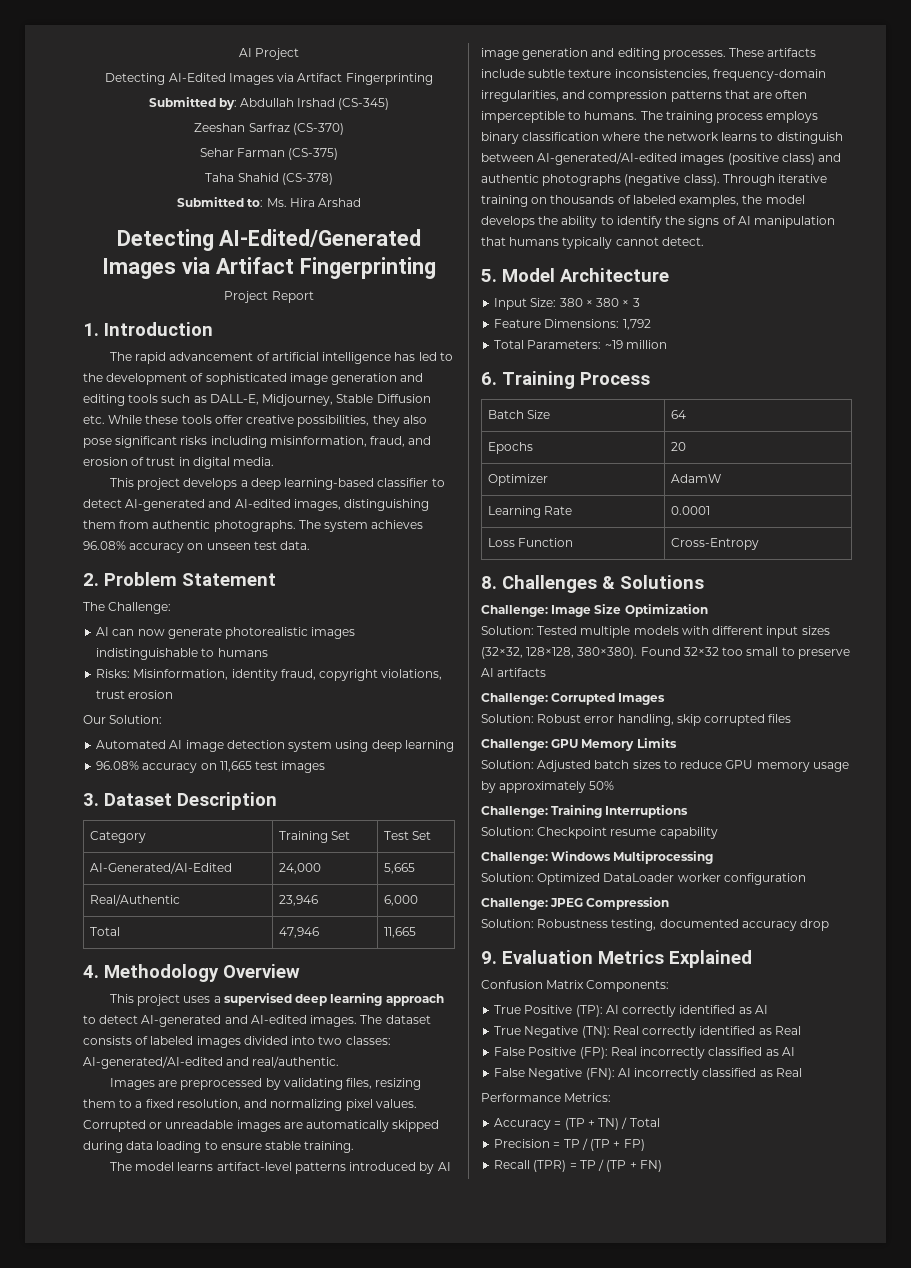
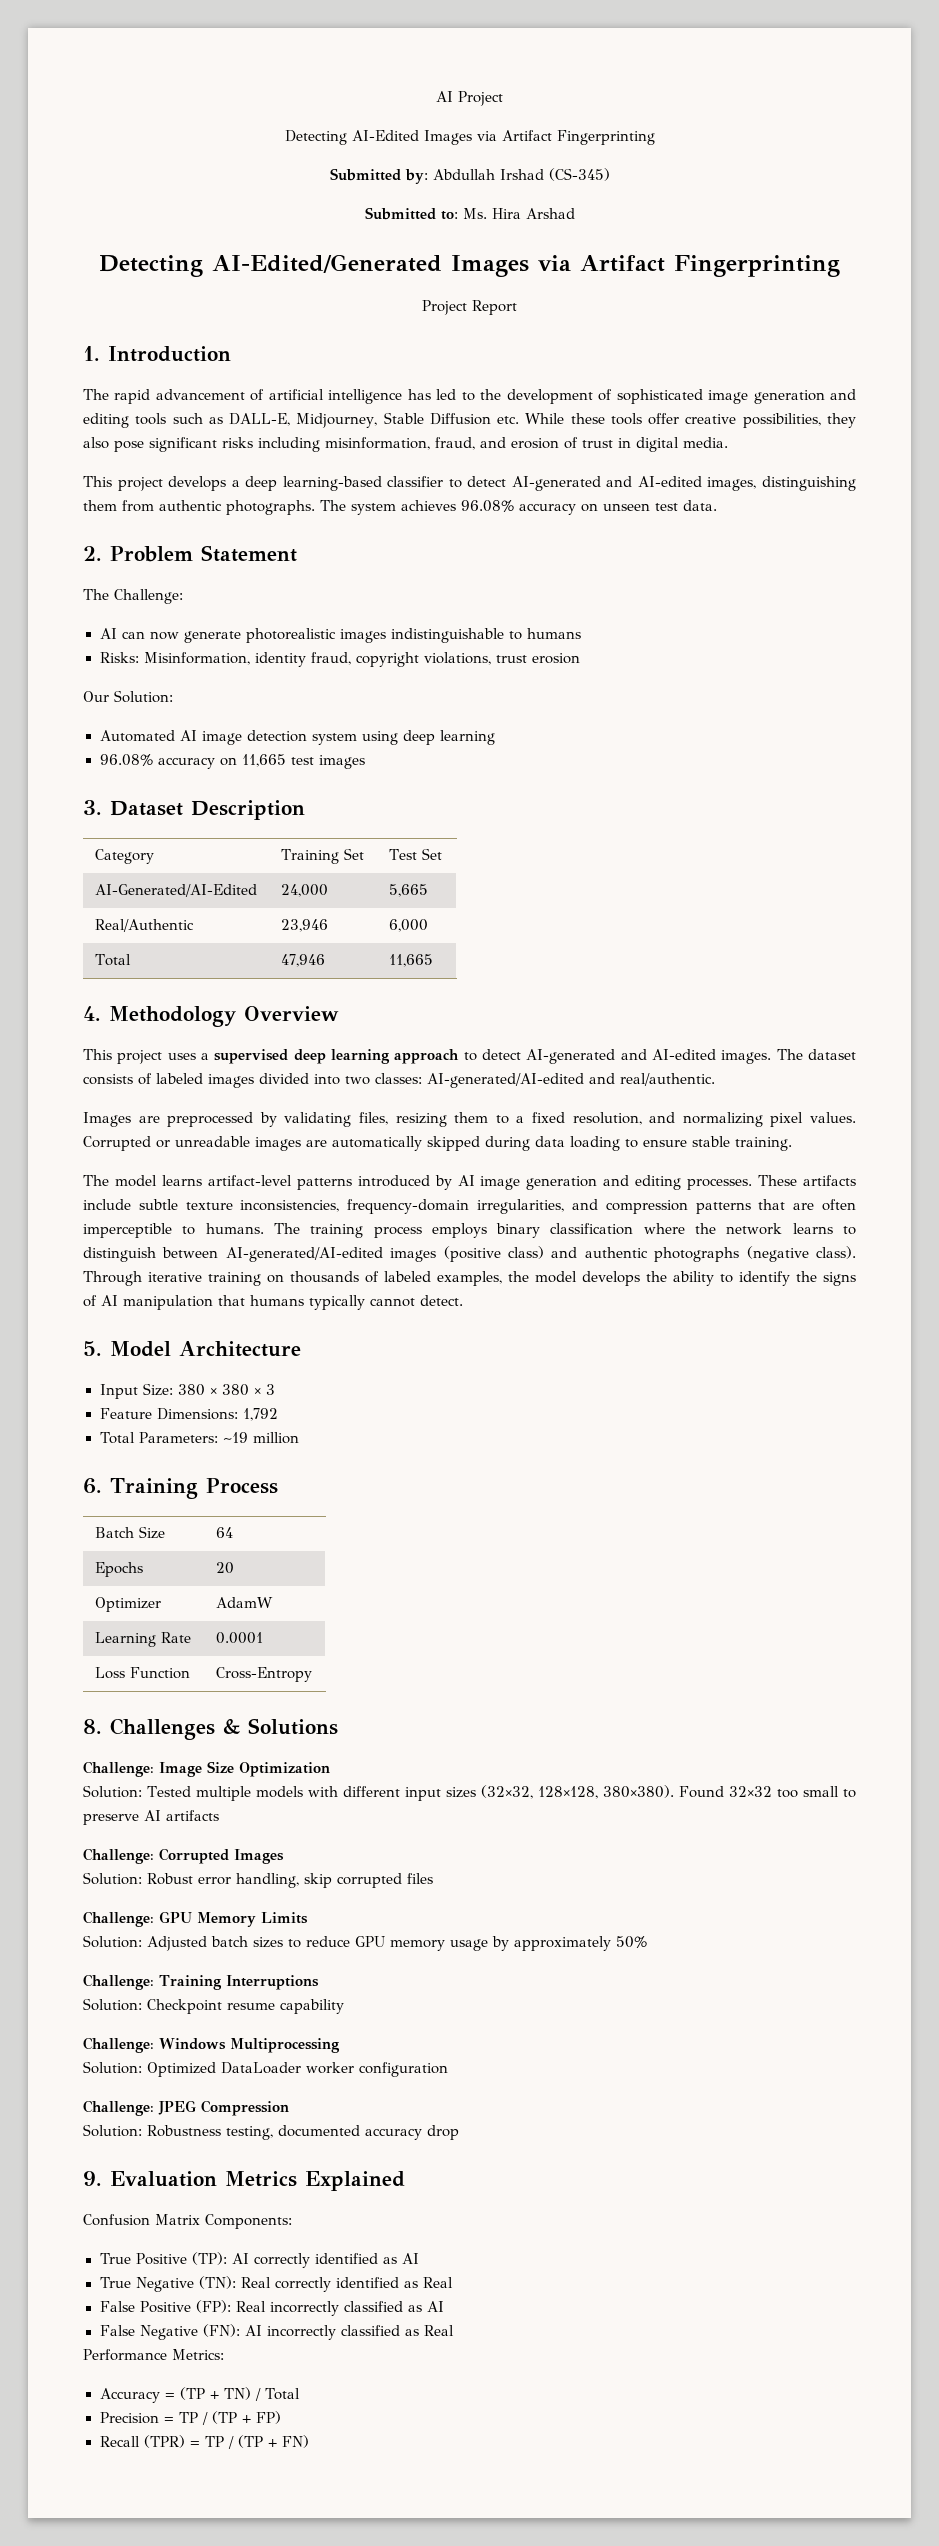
- Zeeshan Sarfraz (CS-370)
- Sehar Farman (CS-375)
- Taha Shahid (CS-378)

